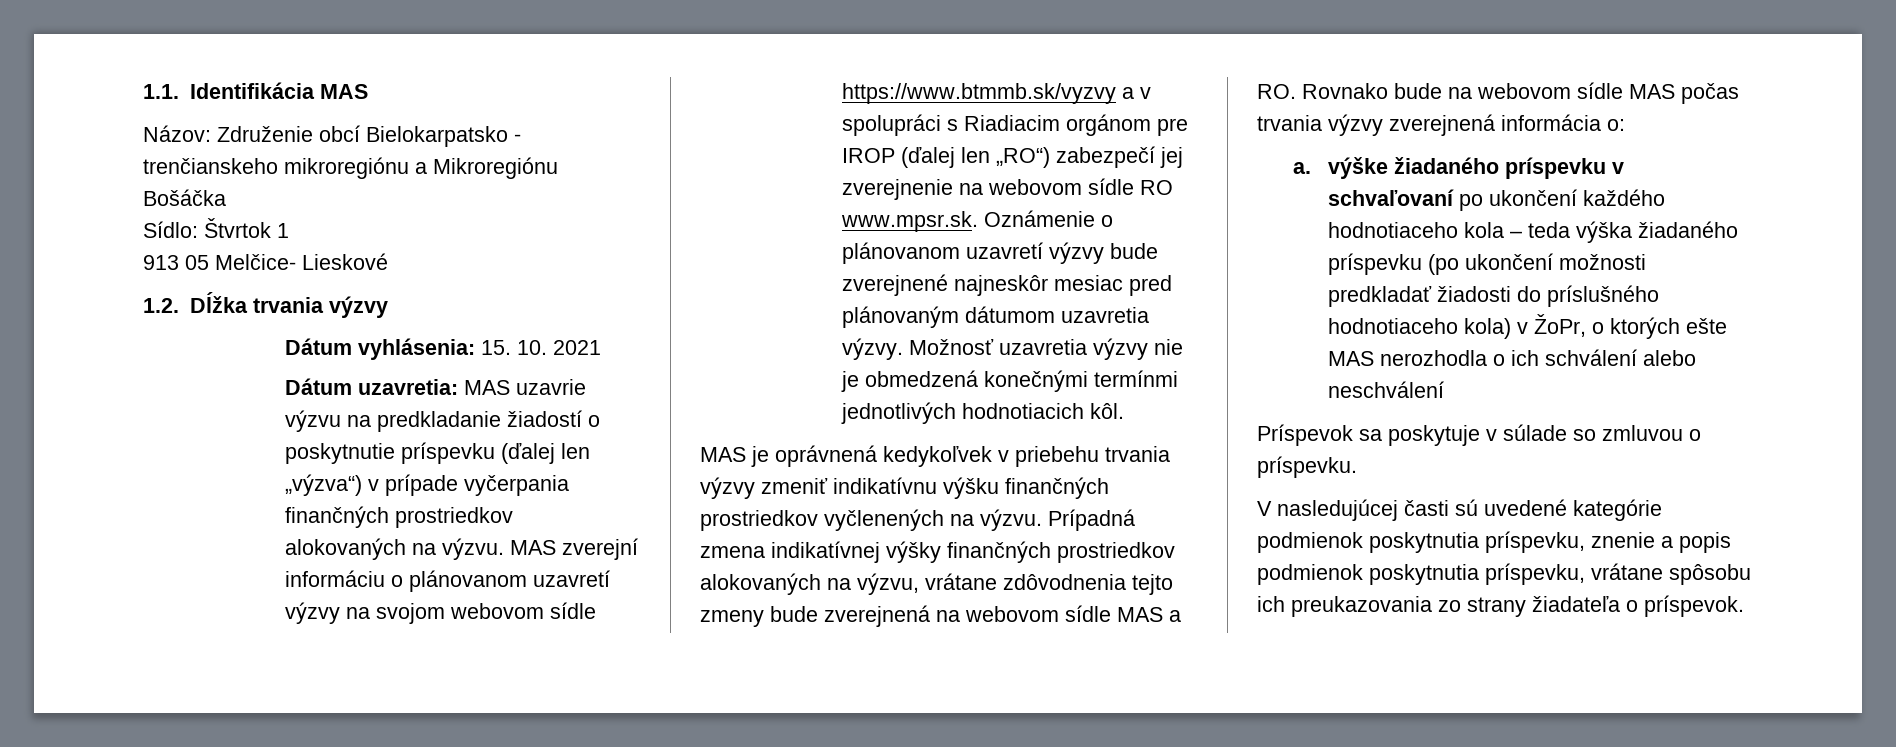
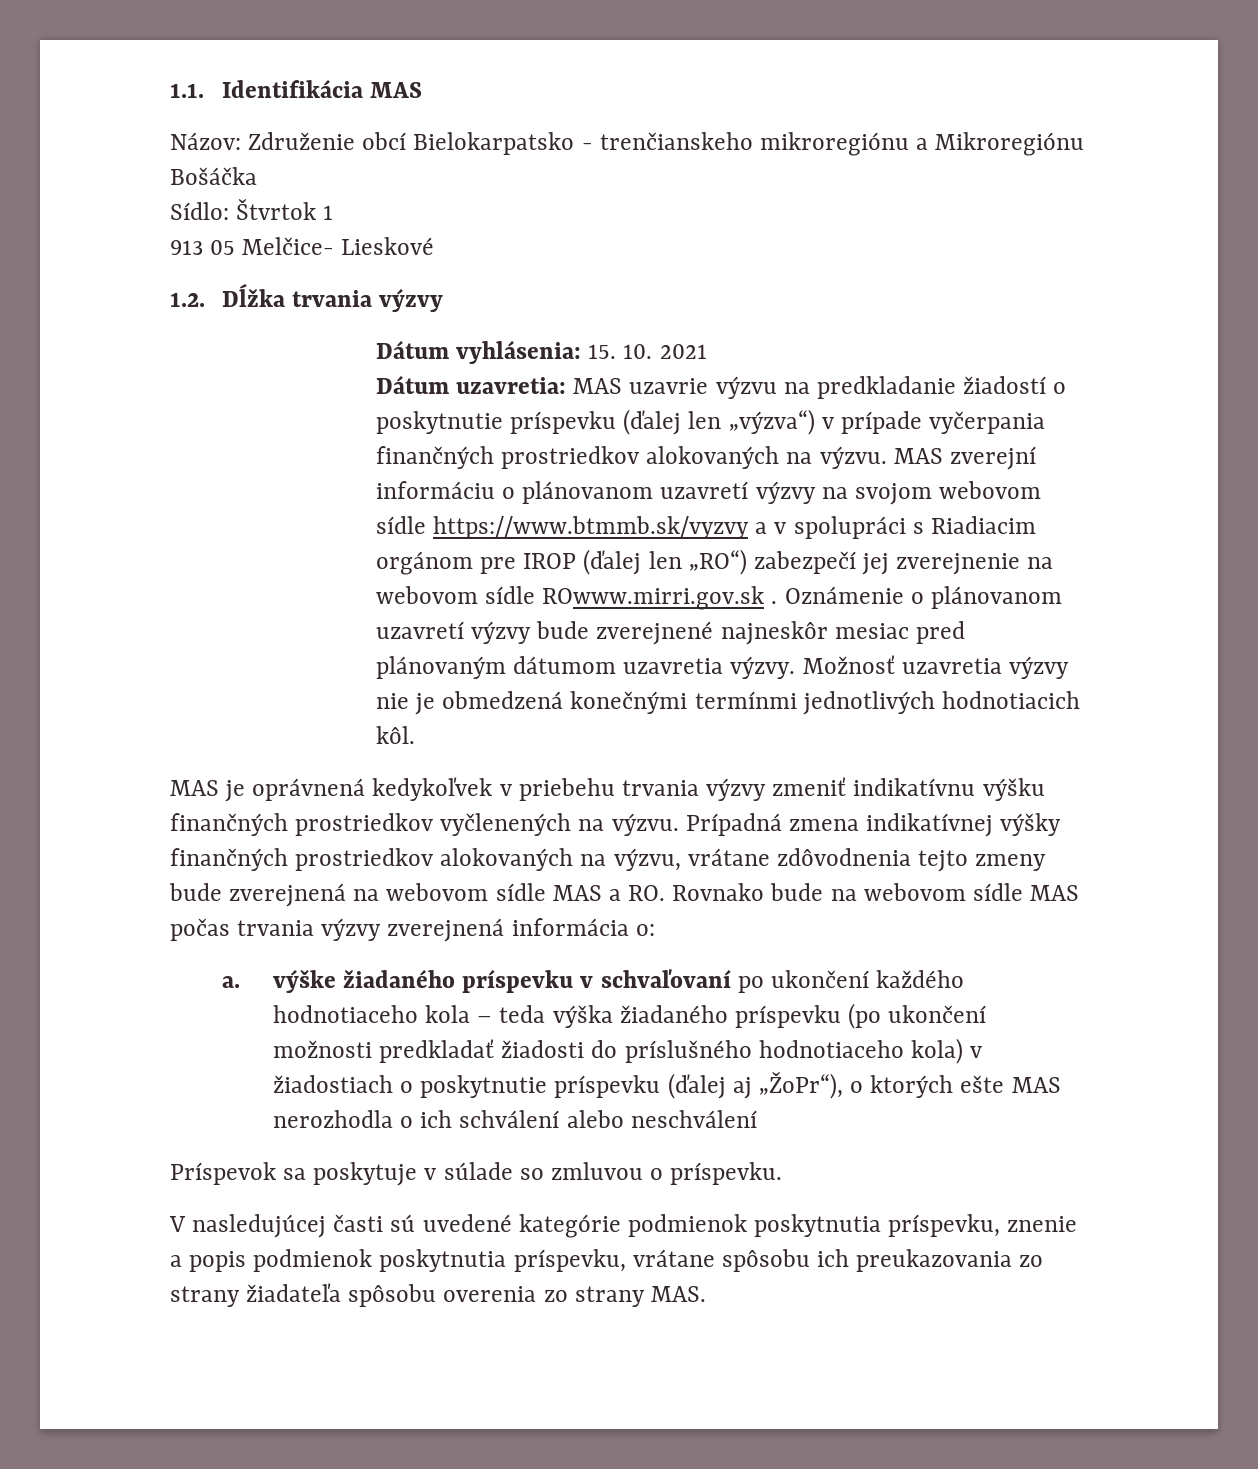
- MAS zverejní informáciu o plánovanom uzavretí výzvy na svojom webovom sídle https://www.btmmb.sk/vyzvy a v spolupráci s Riadiacim orgánom pre IROP (ďalej len „RO“) zabezpečí jej zverejnenie na webovom sídle RO www.mpsr.sk. Oznámenie o plánovanom uzavretí výzvy bude zverejnené najneskôr mesiac pred plánovaným dátumom uzavretia výzvy.
+ MAS zverejní informáciu o plánovanom uzavretí výzvy na svojom webovom sídle https://www.btmmb.sk/vyzvy a v spolupráci s Riadiacim orgánom pre IROP (ďalej len „RO“) zabezpečí jej zverejnenie na webovom sídle ROwww.mirri.gov.sk . Oznámenie o plánovanom uzavretí výzvy bude zverejnené najneskôr mesiac pred plánovaným dátumom uzavretia výzvy.
- a. výške žiadaného príspevku v schvaľovaní po ukončení každého hodnotiaceho kola – teda výška žiadaného príspevku (po ukončení možnosti predkladať žiadosti do príslušného hodnotiaceho kola) v ŽoPr, o ktorých ešte MAS nerozhodla o ich schválení alebo neschválení
+ a. výške žiadaného príspevku v schvaľovaní po ukončení každého hodnotiaceho kola – teda výška žiadaného príspevku (po ukončení možnosti predkladať žiadosti do príslušného hodnotiaceho kola) v žiadostiach o poskytnutie príspevku (ďalej aj „ŽoPr“), o ktorých ešte MAS nerozhodla o ich schválení alebo neschválení
- V nasledujúcej časti sú uvedené kategórie podmienok poskytnutia príspevku, znenie a popis podmienok poskytnutia príspevku, vrátane spôsobu ich preukazovania zo strany žiadateľa o príspevok.
+ V nasledujúcej časti sú uvedené kategórie podmienok poskytnutia príspevku, znenie a popis podmienok poskytnutia príspevku, vrátane spôsobu ich preukazovania zo strany žiadateľa spôsobu overenia zo strany MAS.

